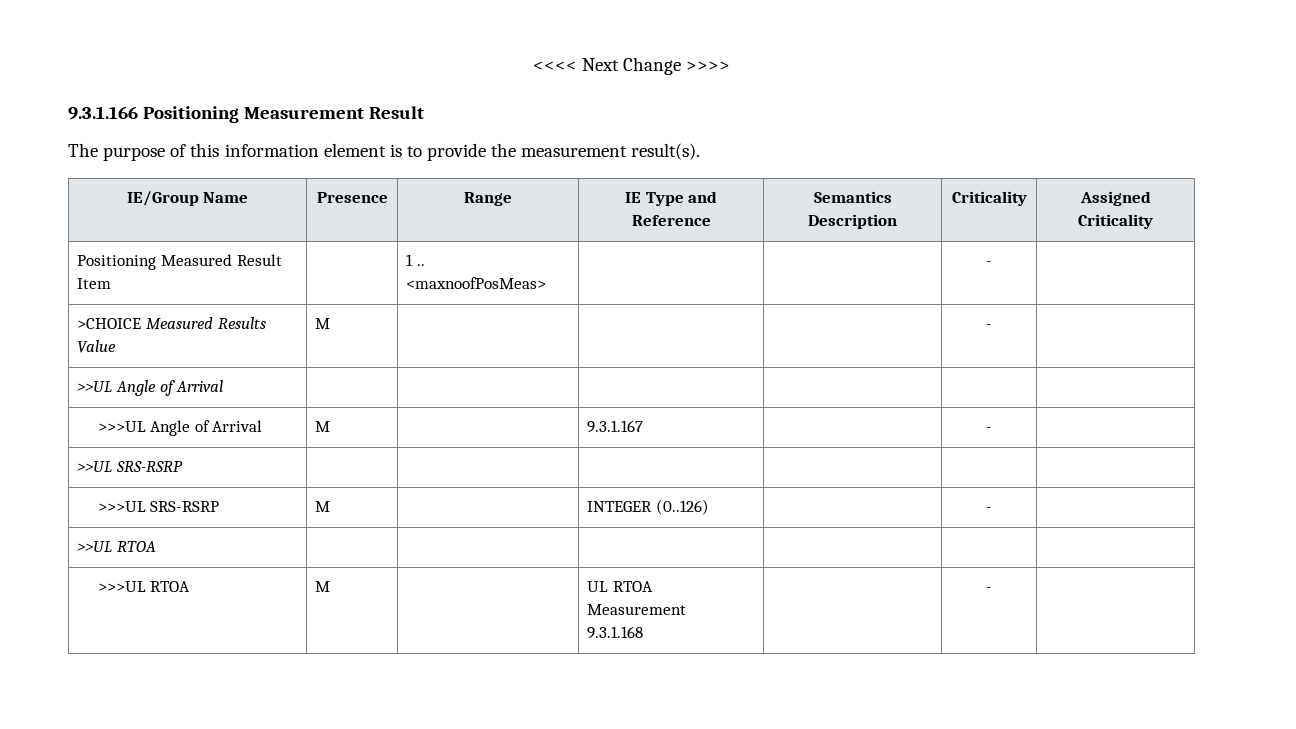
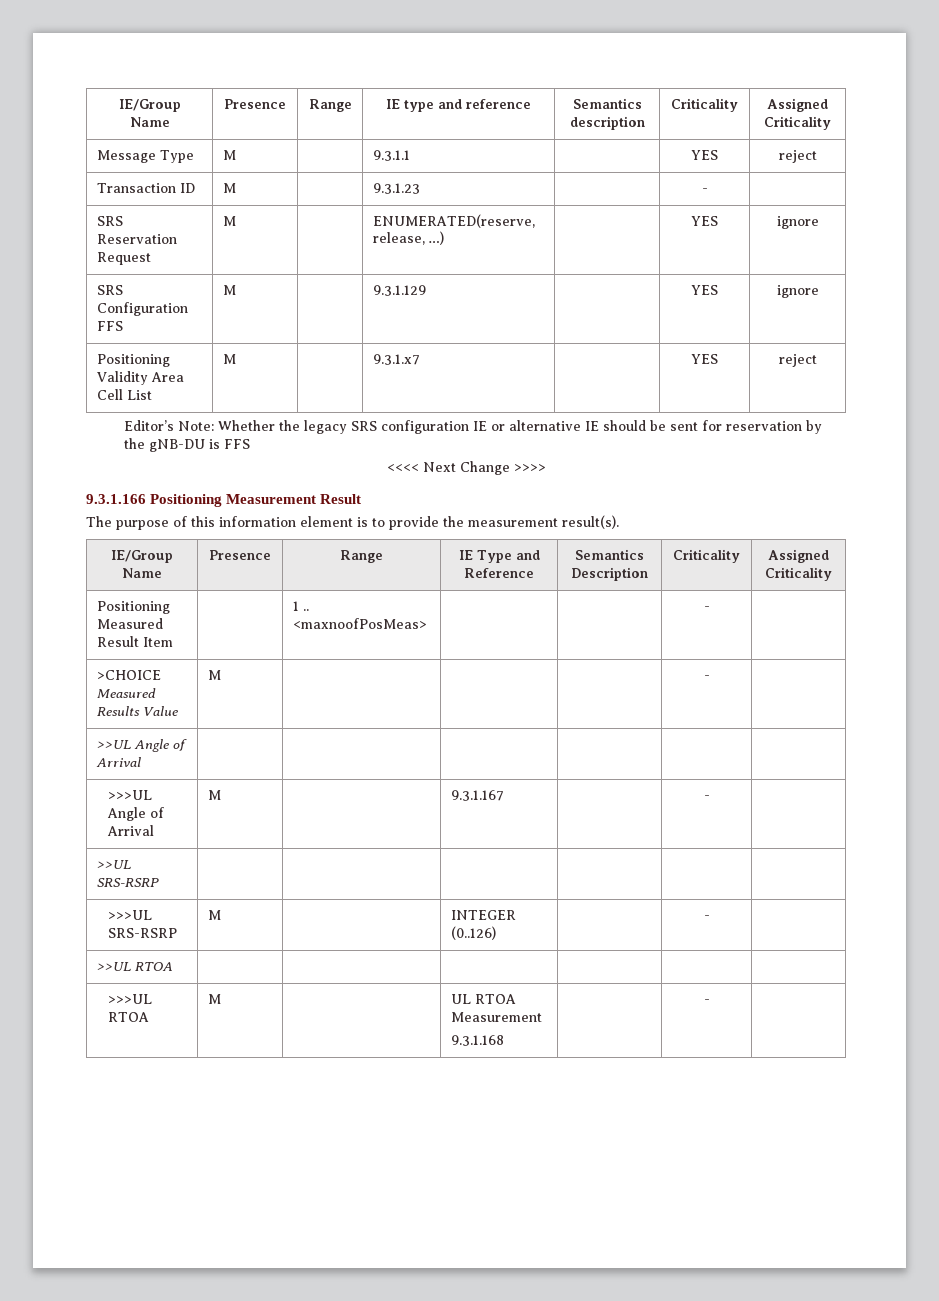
+ IE/Group Name | Presence | Range | IE type and reference | Semantics description | Criticality | Assigned Criticality
+ Message Type | M | | 9.3.1.1 | | YES | reject
+ Transaction ID | M | | 9.3.1.23 | | - |
+ SRS Reservation Request | M | | ENUMERATED(reserve, release, …) | | YES | ignore
+ SRS Configuration FFS | M | | 9.3.1.129 | | YES | ignore
+ Positioning Validity Area Cell List | M | | 9.3.1.x7 | | YES | reject
+ Editor’s Note: Whether the legacy SRS configuration IE or alternative IE should be sent for reservation by the gNB-DU is FFS

